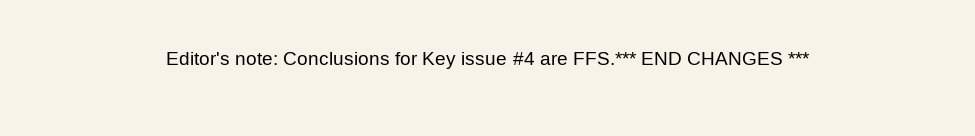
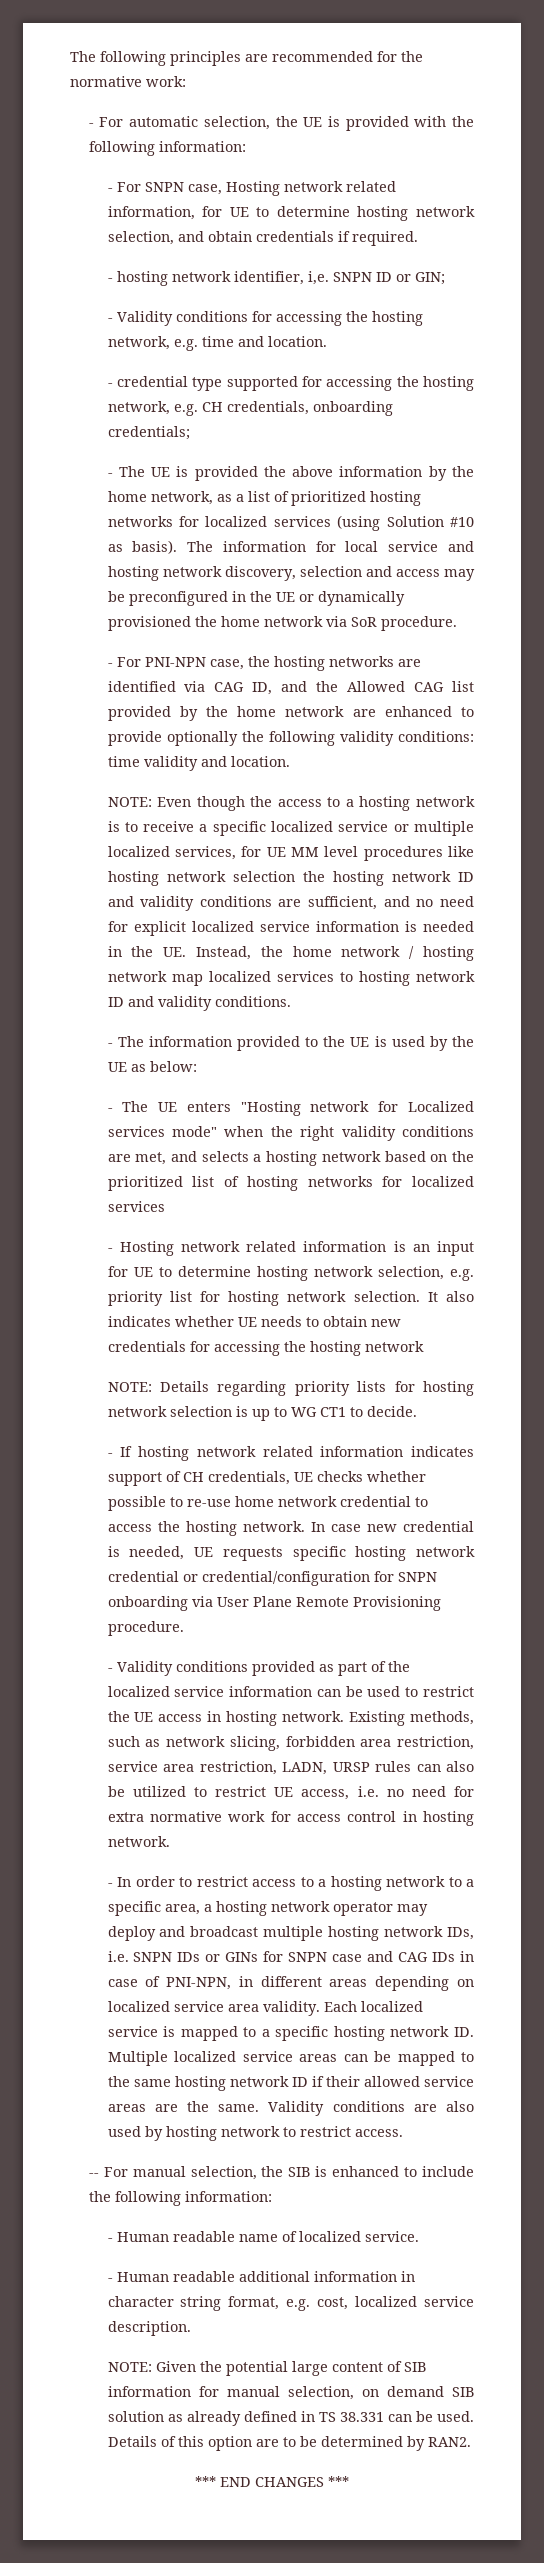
- Editor's note: Conclusions for Key issue #4 are FFS.*** END CHANGES ***
+ The following principles are recommended for the normative work:
+ - For automatic selection, the UE is provided with the following information:
+ - For SNPN case, Hosting network related information, for UE to determine hosting network selection, and obtain credentials if required.
+ - hosting network identifier, i,e. SNPN ID or GIN;
+ - Validity conditions for accessing the hosting network, e.g. time and location.
+ - credential type supported for accessing the hosting network, e.g. CH credentials, onboarding credentials;
+ - The UE is provided the above information by the home network, as a list of prioritized hosting networks for localized services (using Solution #10 as basis). The information for local service and hosting network discovery, selection and access may be preconfigured in the UE or dynamically provisioned the home network via SoR procedure.
+ - For PNI-NPN case, the hosting networks are identified via CAG ID, and the Allowed CAG list provided by the home network are enhanced to provide optionally the following validity conditions: time validity and location.
+ NOTE: Even though the access to a hosting network is to receive a specific localized service or multiple localized services, for UE MM level procedures like hosting network selection the hosting network ID and validity conditions are sufficient, and no need for explicit localized service information is needed in the UE. Instead, the home network / hosting network map localized services to hosting network ID and validity conditions.
+ - The information provided to the UE is used by the UE as below:
+ - The UE enters "Hosting network for Localized services mode" when the right validity conditions are met, and selects a hosting network based on the prioritized list of hosting networks for localized services
+ - Hosting network related information is an input for UE to determine hosting network selection, e.g. priority list for hosting network selection. It also indicates whether UE needs to obtain new credentials for accessing the hosting network
+ NOTE: Details regarding priority lists for hosting network selection is up to WG CT1 to decide.
+ - If hosting network related information indicates support of CH credentials, UE checks whether possible to re-use home network credential to access the hosting network. In case new credential is needed, UE requests specific hosting network credential or credential/configuration for SNPN onboarding via User Plane Remote Provisioning procedure.
+ - Validity conditions provided as part of the localized service information can be used to restrict the UE access in hosting network. Existing methods, such as network slicing, forbidden area restriction, service area restriction, LADN, URSP rules can also be utilized to restrict UE access, i.e. no need for extra normative work for access control in hosting network.
+ - In order to restrict access to a hosting network to a specific area, a hosting network operator may deploy and broadcast multiple hosting network IDs, i.e. SNPN IDs or GINs for SNPN case and CAG IDs in case of PNI-NPN, in different areas depending on localized service area validity. Each localized service is mapped to a specific hosting network ID. Multiple localized service areas can be mapped to the same hosting network ID if their allowed service areas are the same. Validity conditions are also used by hosting network to restrict access.
+ -- For manual selection, the SIB is enhanced to include the following information:
+ - Human readable name of localized service.
+ - Human readable additional information in character string format, e.g. cost, localized service description.
+ NOTE: Given the potential large content of SIB information for manual selection, on demand SIB solution as already defined in TS 38.331 can be used. Details of this option are to be determined by RAN2.
+ *** END CHANGES ***

